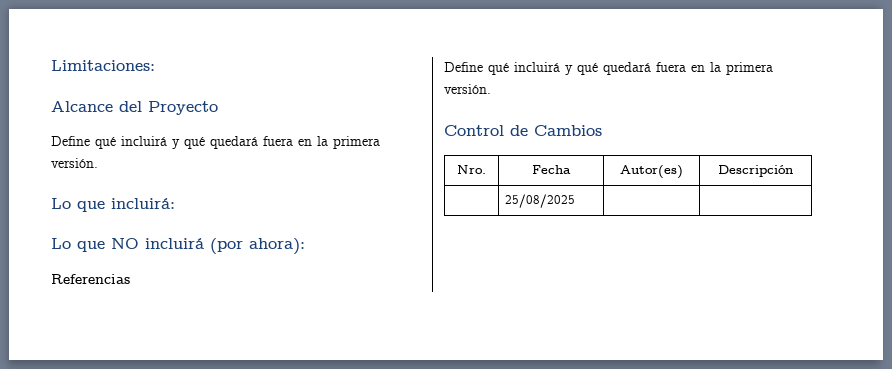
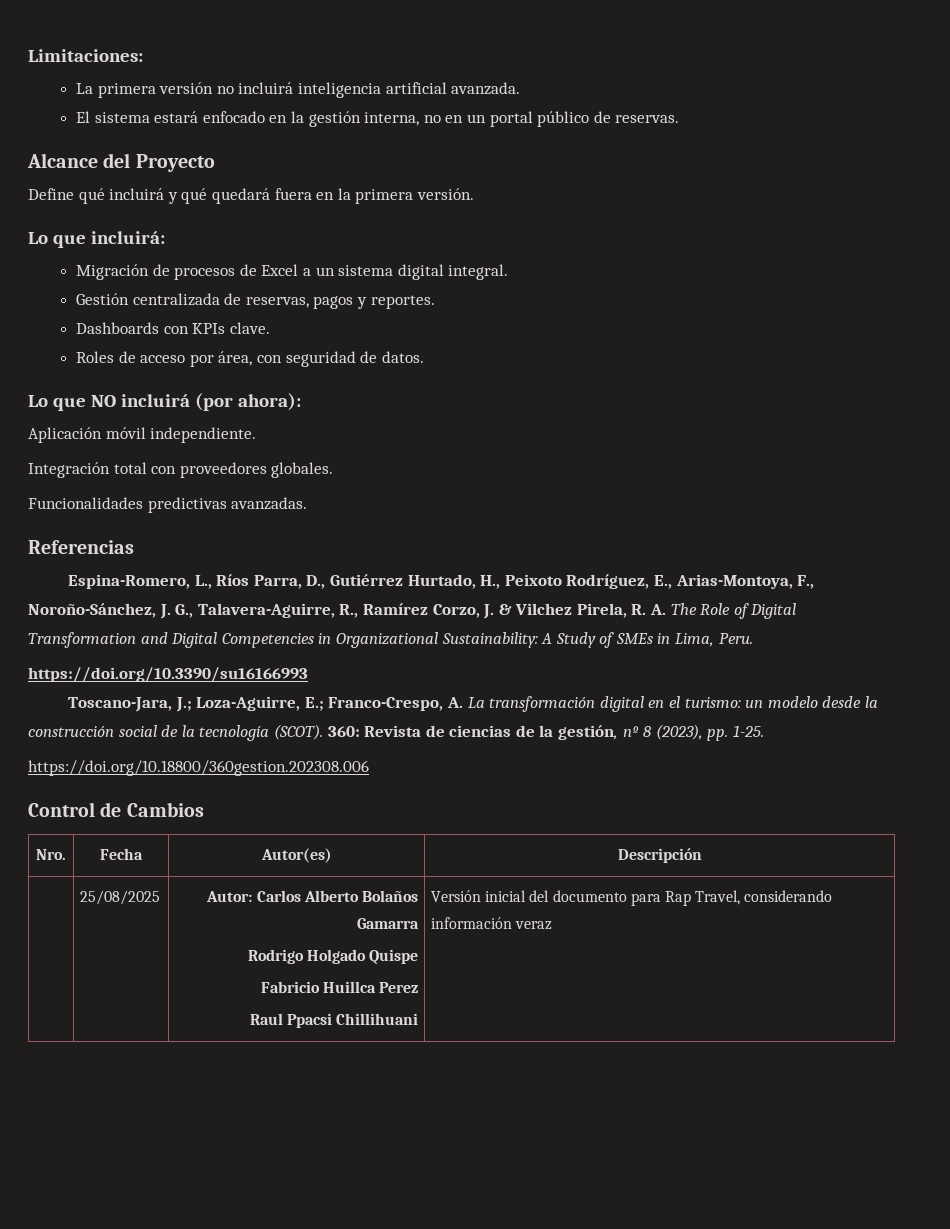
+ La primera versión no incluirá inteligencia artificial avanzada.
+ El sistema estará enfocado en la gestión interna, no en un portal público de reservas.
+ Migración de procesos de Excel a un sistema digital integral.
+ Gestión centralizada de reservas, pagos y reportes.
+ Dashboards con KPIs clave.
+ Roles de acceso por área, con seguridad de datos.
+ Aplicación móvil independiente.
+ Integración total con proveedores globales.
+ Funcionalidades predictivas avanzadas.
  Referencias
- Define qué incluirá y qué quedará fuera en la primera versión.
+ Espina-Romero, L., Ríos Parra, D., Gutiérrez Hurtado, H., Peixoto Rodríguez, E., Arias-Montoya, F., Noroño-Sánchez, J. G., Talavera-Aguirre, R., Ramírez Corzo, J. & Vilchez Pirela, R. A. The Role of Digital Transformation and Digital Competencies in Organizational Sustainability: A Study of SMEs in Lima, Peru.
+ https://doi.org/10.3390/su16166993
+ Toscano-Jara, J.; Loza-Aguirre, E.; Franco-Crespo, A. La transformación digital en el turismo: un modelo desde la construcción social de la tecnología (SCOT). 360: Revista de ciencias de la gestión, nº 8 (2023), pp. 1-25.
+ https://doi.org/10.18800/360gestion.202308.006
- | 25/08/2025 | |
+ | 25/08/2025 | Autor: Carlos Alberto Bolaños Gamarra
+ Rodrigo Holgado Quispe
+ Fabricio Huillca Perez
+ Raul Ppacsi Chillihuani | Versión inicial del documento para Rap Travel, considerando información veraz

